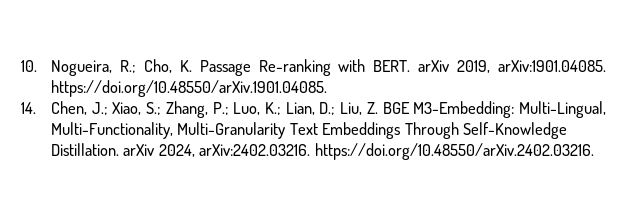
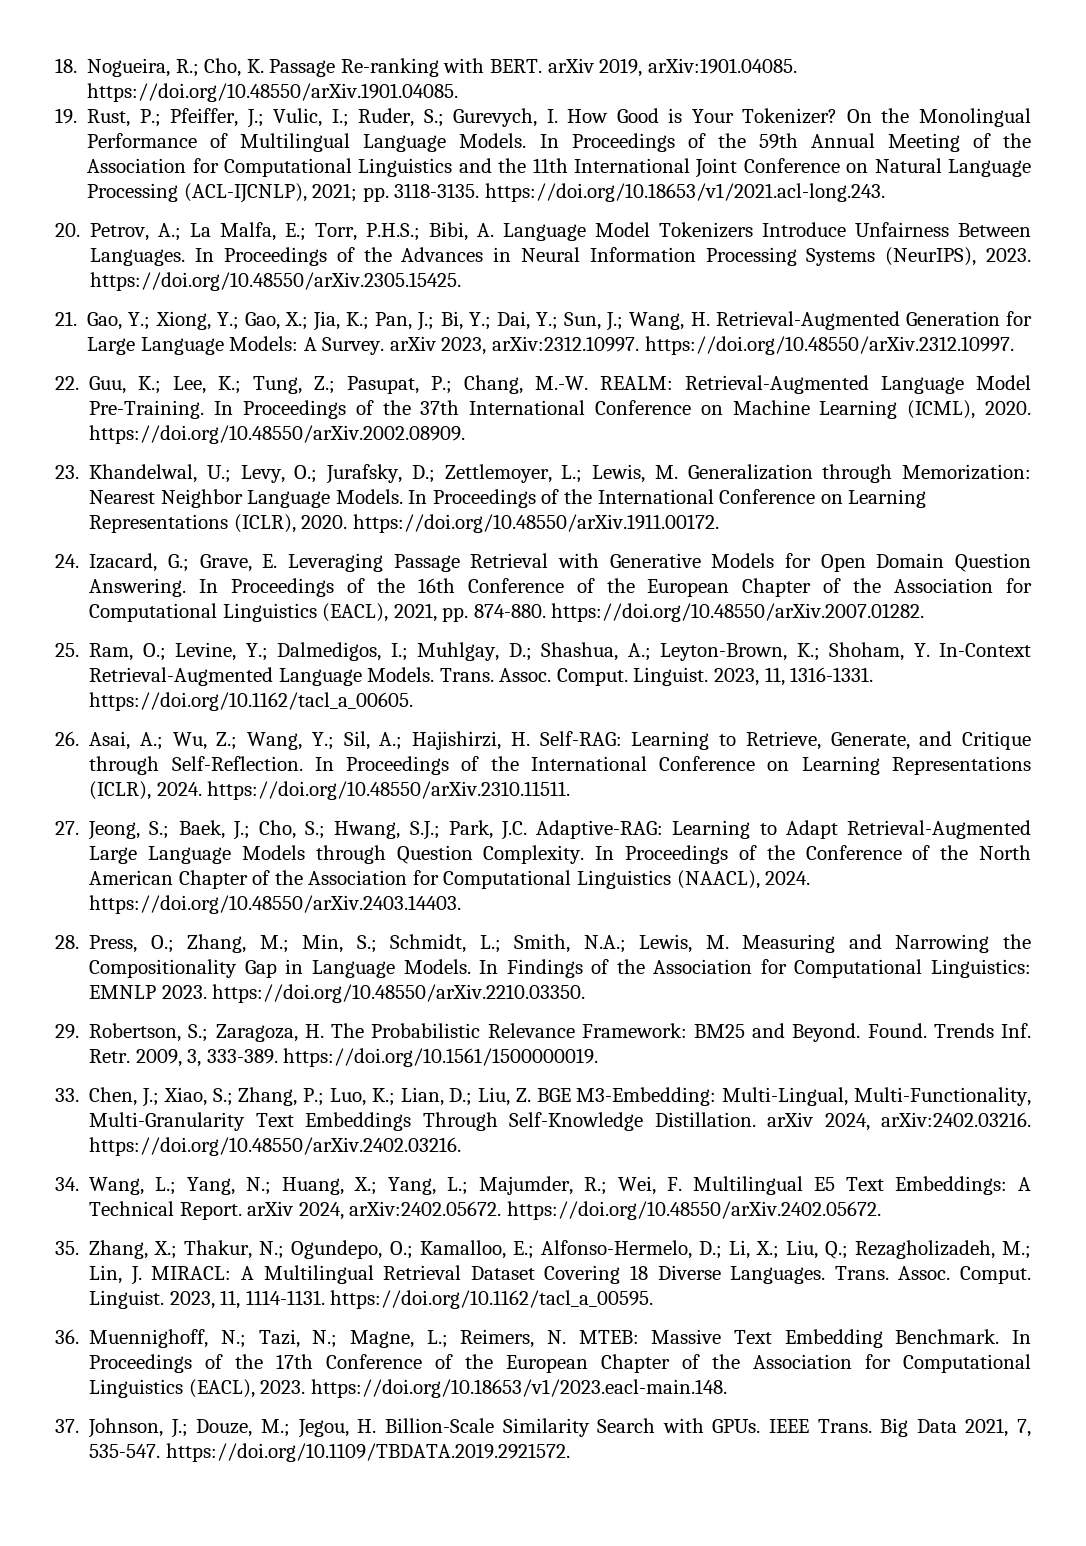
- 10. Nogueira, R.; Cho, K. Passage Re-ranking with BERT. arXiv 2019, arXiv:1901.04085. https://doi.org/10.48550/arXiv.1901.04085.
+ 18. Nogueira, R.; Cho, K. Passage Re-ranking with BERT. arXiv 2019, arXiv:1901.04085. https://doi.org/10.48550/arXiv.1901.04085.
- 14. Chen, J.; Xiao, S.; Zhang, P.; Luo, K.; Lian, D.; Liu, Z. BGE M3-Embedding: Multi-Lingual, Multi-Functionality, Multi-Granularity Text Embeddings Through Self-Knowledge Distillation. arXiv 2024, arXiv:2402.03216. https://doi.org/10.48550/arXiv.2402.03216.
+ 19. Rust, P.; Pfeiffer, J.; Vulic, I.; Ruder, S.; Gurevych, I. How Good is Your Tokenizer? On the Monolingual Performance of Multilingual Language Models. In Proceedings of the 59th Annual Meeting of the Association for Computational Linguistics and the 11th International Joint Conference on Natural Language Processing (ACL-IJCNLP), 2021; pp. 3118-3135. https://doi.org/10.18653/v1/2021.acl-long.243.
+ 20. Petrov, A.; La Malfa, E.; Torr, P.H.S.; Bibi, A. Language Model Tokenizers Introduce Unfairness Between Languages. In Proceedings of the Advances in Neural Information Processing Systems (NeurIPS), 2023. https://doi.org/10.48550/arXiv.2305.15425.
+ 21. Gao, Y.; Xiong, Y.; Gao, X.; Jia, K.; Pan, J.; Bi, Y.; Dai, Y.; Sun, J.; Wang, H. Retrieval-Augmented Generation for Large Language Models: A Survey. arXiv 2023, arXiv:2312.10997. https://doi.org/10.48550/arXiv.2312.10997.
+ 22. Guu, K.; Lee, K.; Tung, Z.; Pasupat, P.; Chang, M.-W. REALM: Retrieval-Augmented Language Model Pre-Training. In Proceedings of the 37th International Conference on Machine Learning (ICML), 2020. https://doi.org/10.48550/arXiv.2002.08909.
+ 23. Khandelwal, U.; Levy, O.; Jurafsky, D.; Zettlemoyer, L.; Lewis, M. Generalization through Memorization: Nearest Neighbor Language Models. In Proceedings of the International Conference on Learning Representations (ICLR), 2020. https://doi.org/10.48550/arXiv.1911.00172.
+ 24. Izacard, G.; Grave, E. Leveraging Passage Retrieval with Generative Models for Open Domain Question Answering. In Proceedings of the 16th Conference of the European Chapter of the Association for Computational Linguistics (EACL), 2021, pp. 874-880. https://doi.org/10.48550/arXiv.2007.01282.
+ 25. Ram, O.; Levine, Y.; Dalmedigos, I.; Muhlgay, D.; Shashua, A.; Leyton-Brown, K.; Shoham, Y. In-Context Retrieval-Augmented Language Models. Trans. Assoc. Comput. Linguist. 2023, 11, 1316-1331. https://doi.org/10.1162/tacl_a_00605.
+ 26. Asai, A.; Wu, Z.; Wang, Y.; Sil, A.; Hajishirzi, H. Self-RAG: Learning to Retrieve, Generate, and Critique through Self-Reflection. In Proceedings of the International Conference on Learning Representations (ICLR), 2024. https://doi.org/10.48550/arXiv.2310.11511.
+ 27. Jeong, S.; Baek, J.; Cho, S.; Hwang, S.J.; Park, J.C. Adaptive-RAG: Learning to Adapt Retrieval-Augmented Large Language Models through Question Complexity. In Proceedings of the Conference of the North American Chapter of the Association for Computational Linguistics (NAACL), 2024. https://doi.org/10.48550/arXiv.2403.14403.
+ 28. Press, O.; Zhang, M.; Min, S.; Schmidt, L.; Smith, N.A.; Lewis, M. Measuring and Narrowing the Compositionality Gap in Language Models. In Findings of the Association for Computational Linguistics: EMNLP 2023. https://doi.org/10.48550/arXiv.2210.03350.
+ 29. Robertson, S.; Zaragoza, H. The Probabilistic Relevance Framework: BM25 and Beyond. Found. Trends Inf. Retr. 2009, 3, 333-389. https://doi.org/10.1561/1500000019.
+ 33. Chen, J.; Xiao, S.; Zhang, P.; Luo, K.; Lian, D.; Liu, Z. BGE M3-Embedding: Multi-Lingual, Multi-Functionality, Multi-Granularity Text Embeddings Through Self-Knowledge Distillation. arXiv 2024, arXiv:2402.03216. https://doi.org/10.48550/arXiv.2402.03216.
+ 34. Wang, L.; Yang, N.; Huang, X.; Yang, L.; Majumder, R.; Wei, F. Multilingual E5 Text Embeddings: A Technical Report. arXiv 2024, arXiv:2402.05672. https://doi.org/10.48550/arXiv.2402.05672.
+ 35. Zhang, X.; Thakur, N.; Ogundepo, O.; Kamalloo, E.; Alfonso-Hermelo, D.; Li, X.; Liu, Q.; Rezagholizadeh, M.; Lin, J. MIRACL: A Multilingual Retrieval Dataset Covering 18 Diverse Languages. Trans. Assoc. Comput. Linguist. 2023, 11, 1114-1131. https://doi.org/10.1162/tacl_a_00595.
+ 36. Muennighoff, N.; Tazi, N.; Magne, L.; Reimers, N. MTEB: Massive Text Embedding Benchmark. In Proceedings of the 17th Conference of the European Chapter of the Association for Computational Linguistics (EACL), 2023. https://doi.org/10.18653/v1/2023.eacl-main.148.
+ 37. Johnson, J.; Douze, M.; Jegou, H. Billion-Scale Similarity Search with GPUs. IEEE Trans. Big Data 2021, 7, 535-547. https://doi.org/10.1109/TBDATA.2019.2921572.

